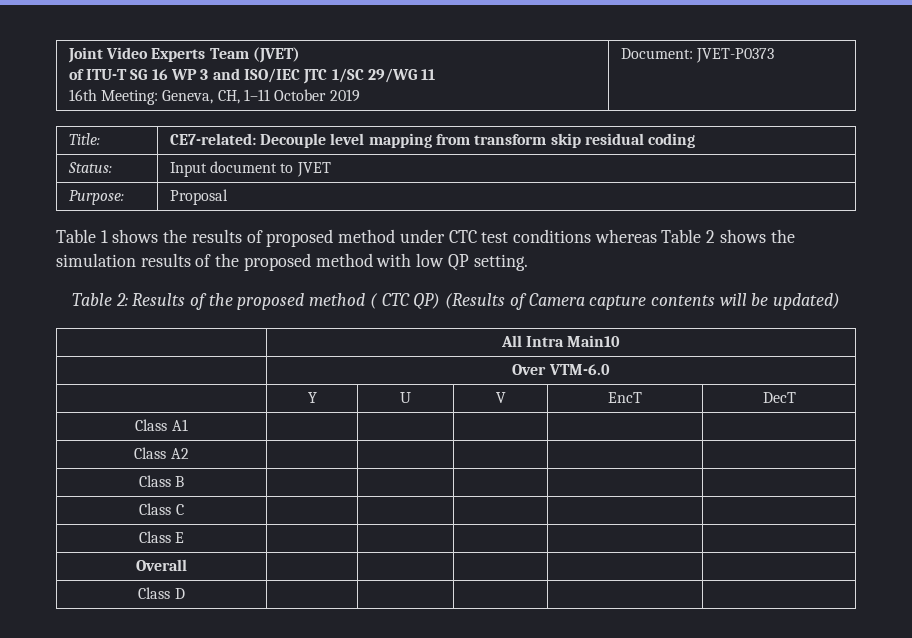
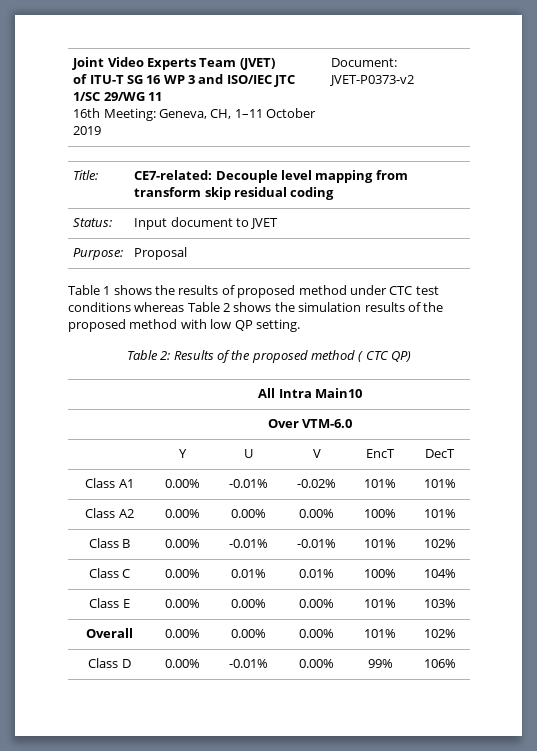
  Joint Video Experts Team (JVET)
  of ITU-T SG 16 WP 3 and ISO/IEC JTC 1/SC 29/WG 11
- 16th Meeting: Geneva, CH, 1–11 October 2019 | Document: JVET-P0373
+ 16th Meeting: Geneva, CH, 1–11 October 2019 | Document: JVET-P0373-v2
- Table 2: Results of the proposed method ( CTC QP) (Results of Camera capture contents will be updated)
+ Table 2: Results of the proposed method ( CTC QP)
- Class A1 | | | | |
- Class A2 | | | | |
- Class B | | | | |
- Class C | | | | |
- Class E | | | | |
- Overall | | | | |
- Class D | | | | |
+ Class A1 | 0.00% | -0.01% | -0.02% | 101% | 101%
+ Class A2 | 0.00% | 0.00% | 0.00% | 100% | 101%
+ Class B | 0.00% | -0.01% | -0.01% | 101% | 102%
+ Class C | 0.00% | 0.01% | 0.01% | 100% | 104%
+ Class E | 0.00% | 0.00% | 0.00% | 101% | 103%
+ Overall | 0.00% | 0.00% | 0.00% | 101% | 102%
+ Class D | 0.00% | -0.01% | 0.00% | 99% | 106%

